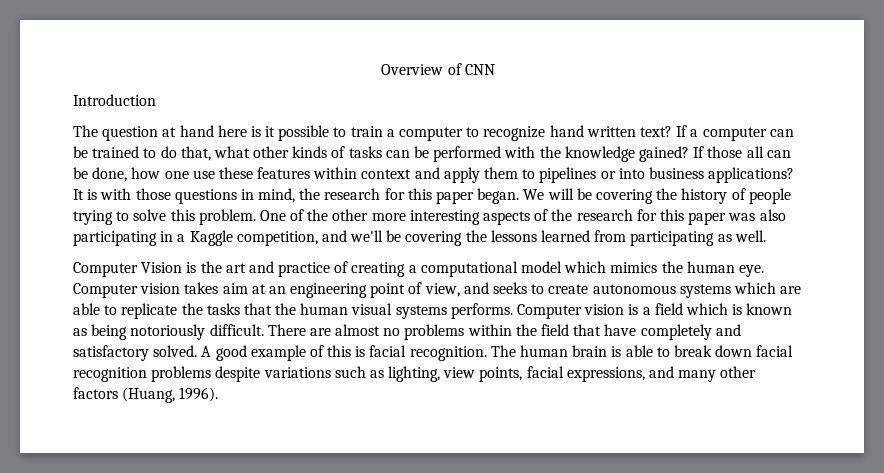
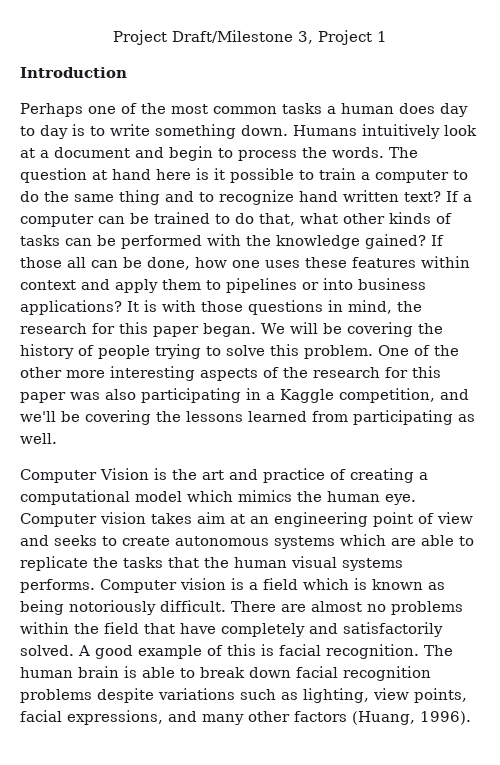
- Overview of CNN
+ Project Draft/Milestone 3, Project 1
  Introduction
- The question at hand here is it possible to train a computer to recognize hand written text?
+ Perhaps one of the most common tasks a human does day to day is to write something down. Humans intuitively look at a document and begin to process the words. The question at hand here is it possible to train a computer to do the same thing and to recognize hand written text?
- If those all can be done, how one use these features within context and apply them to pipelines or into business applications?
+ If those all can be done, how one uses these features within context and apply them to pipelines or into business applications?
- Computer vision takes aim at an engineering point of view, and seeks to create autonomous systems which are able to replicate the tasks that the human visual systems performs.
+ Computer vision takes aim at an engineering point of view and seeks to create autonomous systems which are able to replicate the tasks that the human visual systems performs.
- There are almost no problems within the field that have completely and satisfactory solved.
+ There are almost no problems within the field that have completely and satisfactorily solved.

